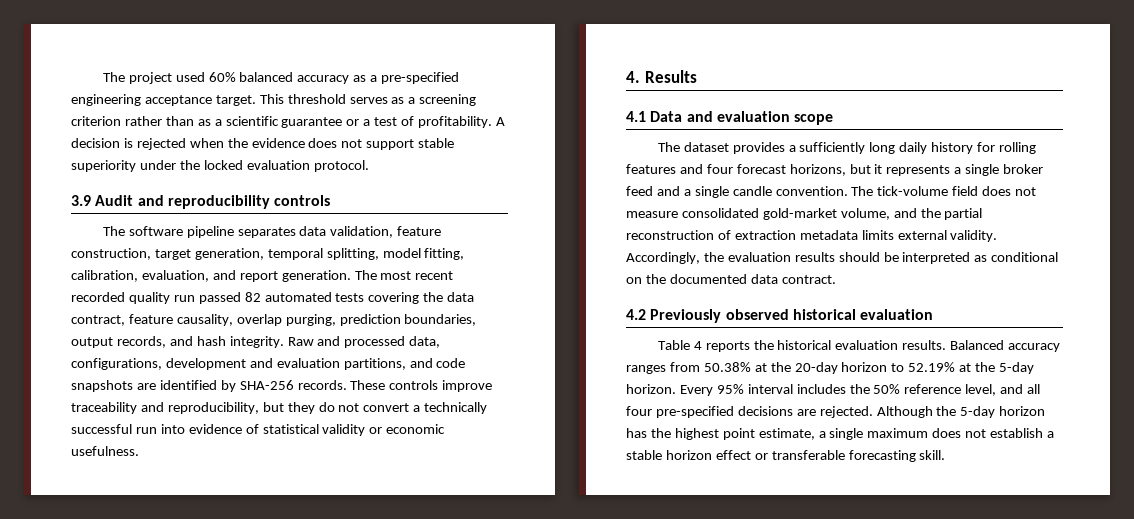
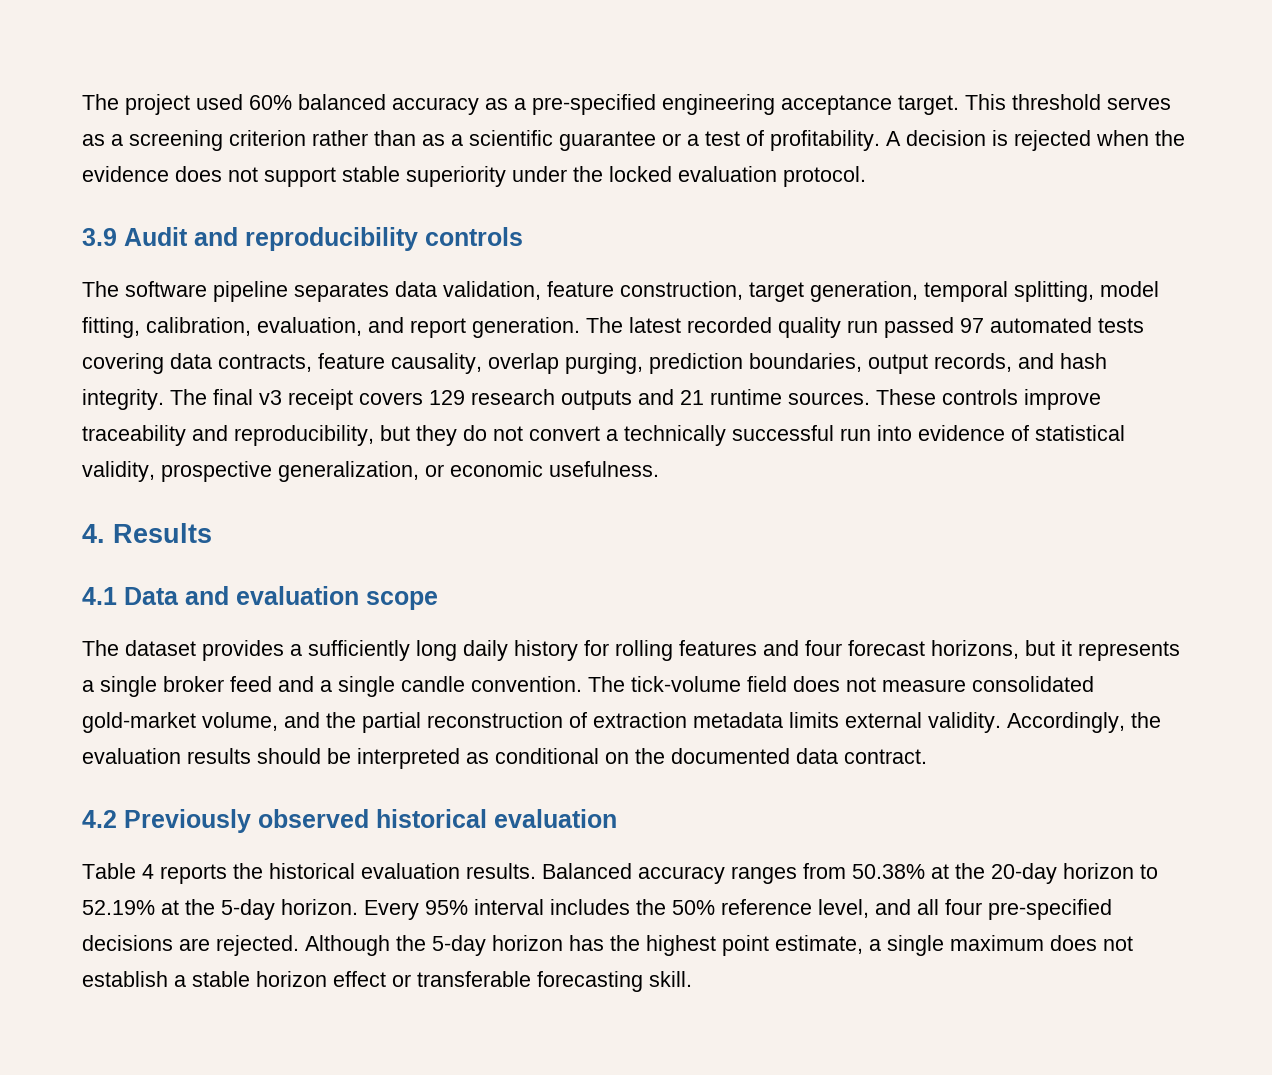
- The most recent recorded quality run passed 82 automated tests covering the data contract, feature causality, overlap purging, prediction boundaries, output records, and hash integrity.
+ The latest recorded quality run passed 97 automated tests covering data contracts, feature causality, overlap purging, prediction boundaries, output records, and hash integrity.
- Raw and processed data, configurations, development and evaluation partitions, and code snapshots are identified by SHA-256 records.
+ The final v3 receipt covers 129 research outputs and 21 runtime sources.
- These controls improve traceability and reproducibility, but they do not convert a technically successful run into evidence of statistical validity or economic usefulness.
+ These controls improve traceability and reproducibility, but they do not convert a technically successful run into evidence of statistical validity, prospective generalization, or economic usefulness.

